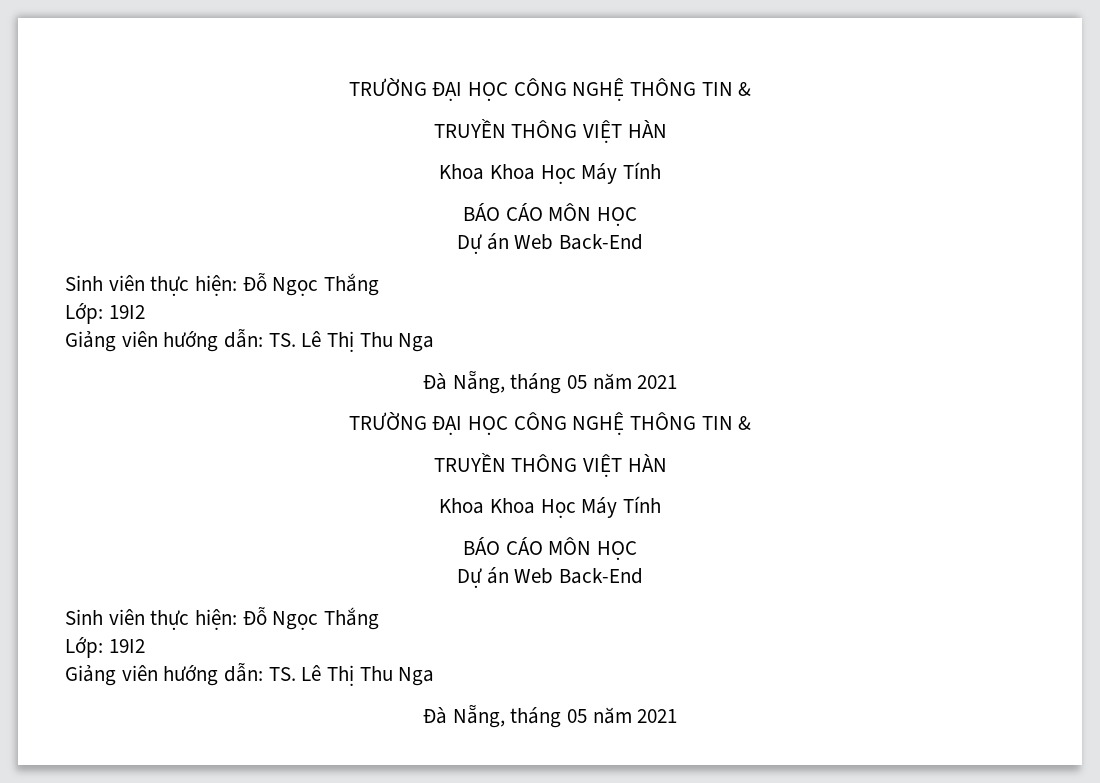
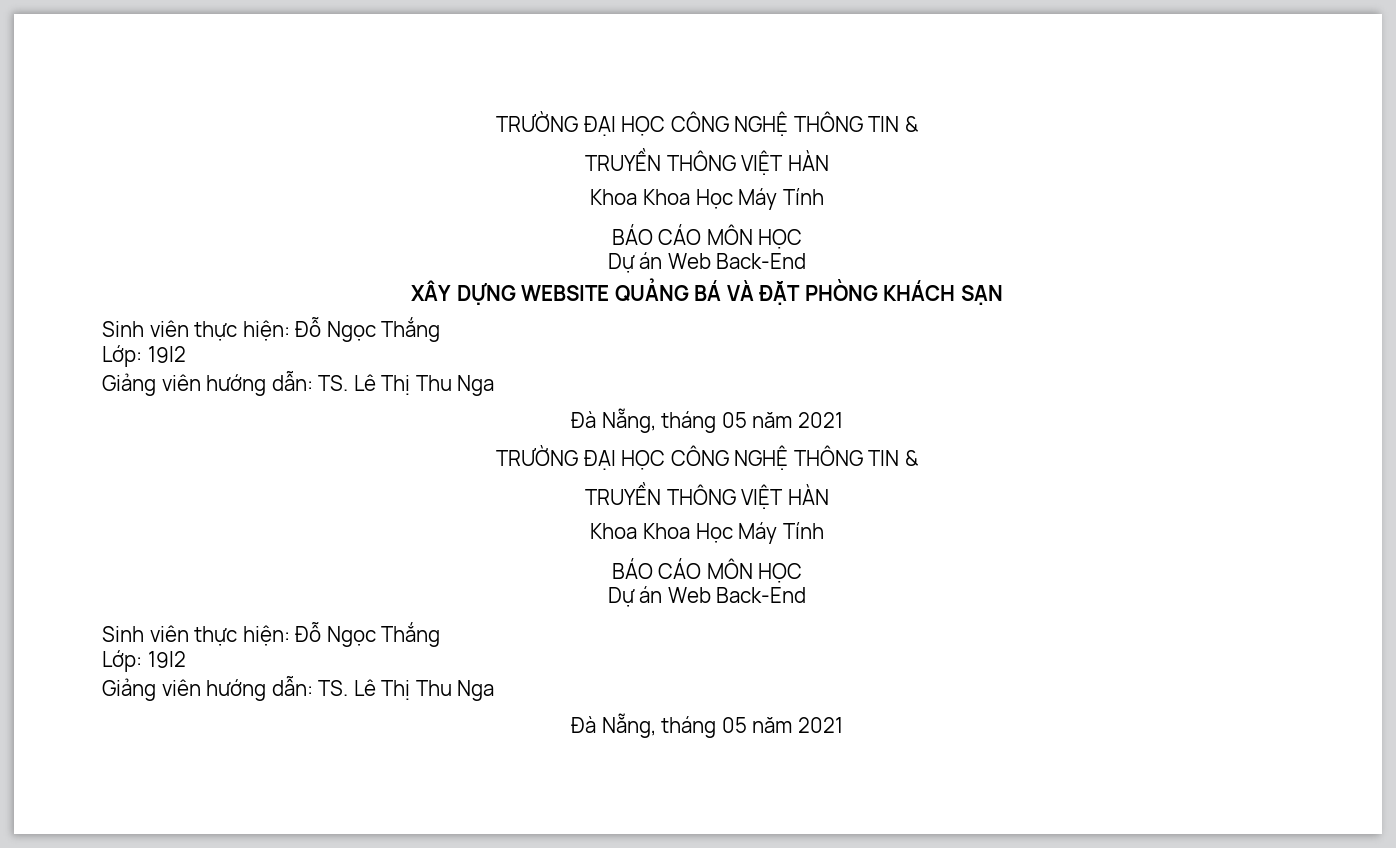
+ XÂY DỰNG WEBSITE QUẢNG BÁ VÀ ĐẶT PHÒNG KHÁCH SẠN

